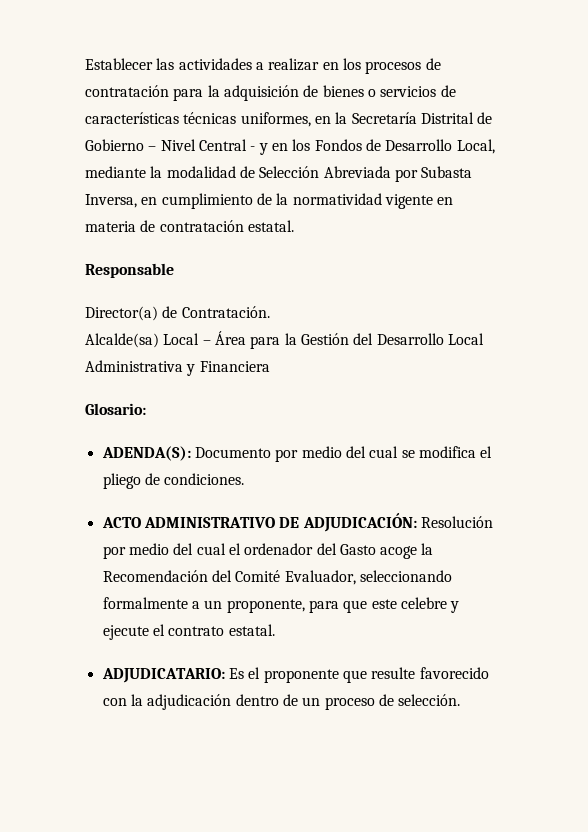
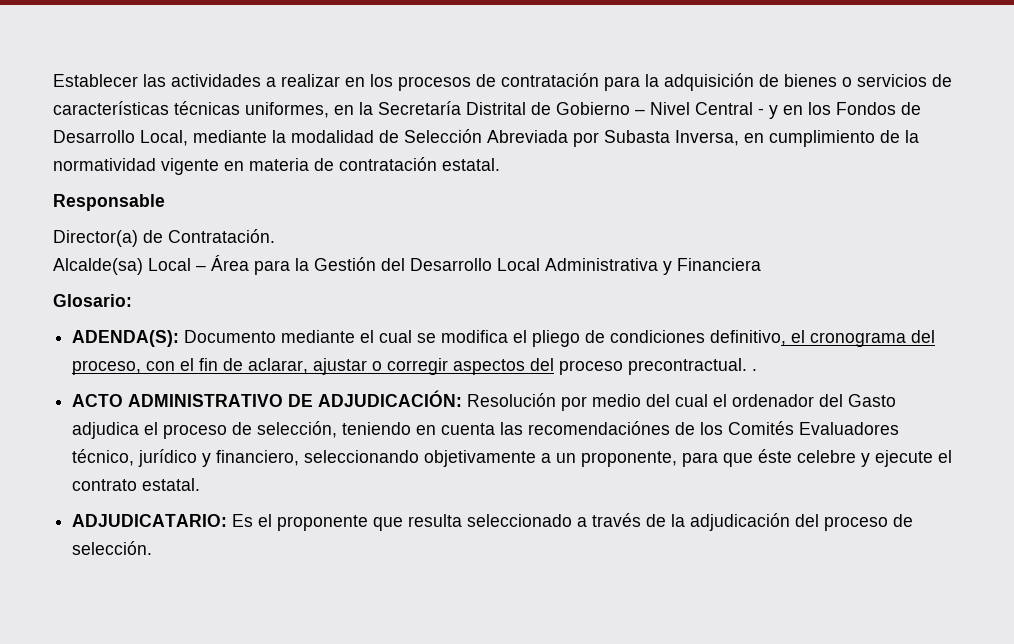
- ADENDA(S): Documento por medio del cual se modifica el pliego de condiciones.
+ ADENDA(S): Documento mediante el cual se modifica el pliego de condiciones definitivo, el cronograma del proceso, con el fin de aclarar, ajustar o corregir aspectos del proceso precontractual. .
- ACTO ADMINISTRATIVO DE ADJUDICACIÓN: Resolución por medio del cual el ordenador del Gasto acoge la Recomendación del Comité Evaluador, seleccionando formalmente a un proponente, para que este celebre y ejecute el contrato estatal.
+ ACTO ADMINISTRATIVO DE ADJUDICACIÓN: Resolución por medio del cual el ordenador del Gasto adjudica el proceso de selección, teniendo en cuenta las recomendaciónes de los Comités Evaluadores técnico, jurídico y financiero, seleccionando objetivamente a un proponente, para que éste celebre y ejecute el contrato estatal.
- ADJUDICATARIO: Es el proponente que resulte favorecido con la adjudicación dentro de un proceso de selección.
+ ADJUDICATARIO: Es el proponente que resulta seleccionado a través de la adjudicación del proceso de selección.

